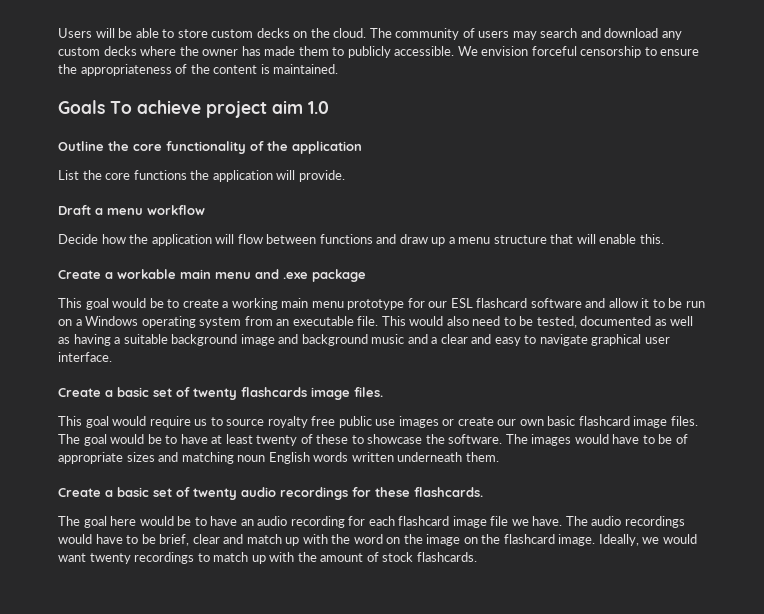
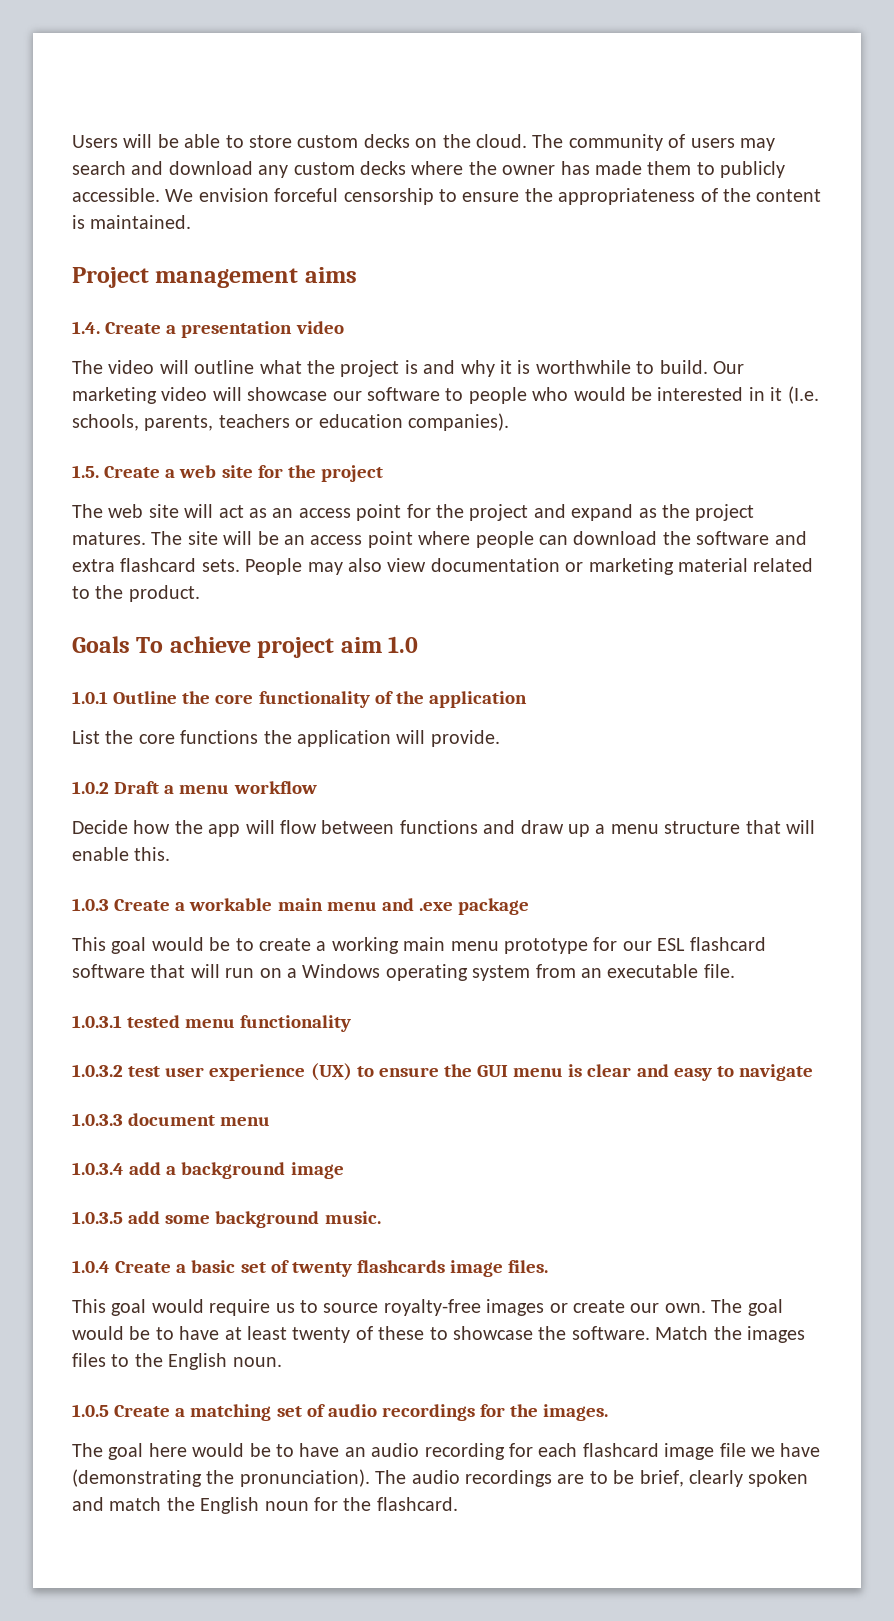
+ Project management aims
+ 1.4. Create a presentation video
+ The video will outline what the project is and why it is worthwhile to build. Our marketing video will showcase our software to people who would be interested in it (I.e. schools, parents, teachers or education companies).
+ 1.5. Create a web site for the project
+ The web site will act as an access point for the project and expand as the project matures. The site will be an access point where people can download the software and extra flashcard sets. People may also view documentation or marketing material related to the product.
- Outline the core functionality of the application
+ 1.0.1 Outline the core functionality of the application
- Draft a menu workflow
+ 1.0.2 Draft a menu workflow
- Decide how the application will flow between functions and draw up a menu structure that will enable this.
+ Decide how the app will flow between functions and draw up a menu structure that will enable this.
- Create a workable main menu and .exe package
+ 1.0.3 Create a workable main menu and .exe package
- This goal would be to create a working main menu prototype for our ESL flashcard software and allow it to be run on a Windows operating system from an executable file. This would also need to be tested, documented as well as having a suitable background image and background music and a clear and easy to navigate graphical user interface.
- Create a basic set of twenty flashcards image files.
+ This goal would be to create a working main menu prototype for our ESL flashcard software that will run on a Windows operating system from an executable file.
+ 1.0.3.1 tested menu functionality
+ 1.0.3.2 test user experience (UX) to ensure the GUI menu is clear and easy to navigate
+ 1.0.3.3 document menu
+ 1.0.3.4 add a background image
+ 1.0.3.5 add some background music.
+ 1.0.4 Create a basic set of twenty flashcards image files.
- This goal would require us to source royalty free public use images or create our own basic flashcard image files.
+ This goal would require us to source royalty-free images or create our own.
- The images would have to be of appropriate sizes and matching noun English words written underneath them.
- Create a basic set of twenty audio recordings for these flashcards.
+ Match the images files to the English noun.
+ 1.0.5 Create a matching set of audio recordings for the images.
- The goal here would be to have an audio recording for each flashcard image file we have.
+ The goal here would be to have an audio recording for each flashcard image file we have (demonstrating the pronunciation).
- The audio recordings would have to be brief, clear and match up with the word on the image on the flashcard image. Ideally, we would want twenty recordings to match up with the amount of stock flashcards.
+ The audio recordings are to be brief, clearly spoken and match the English noun for the flashcard.

